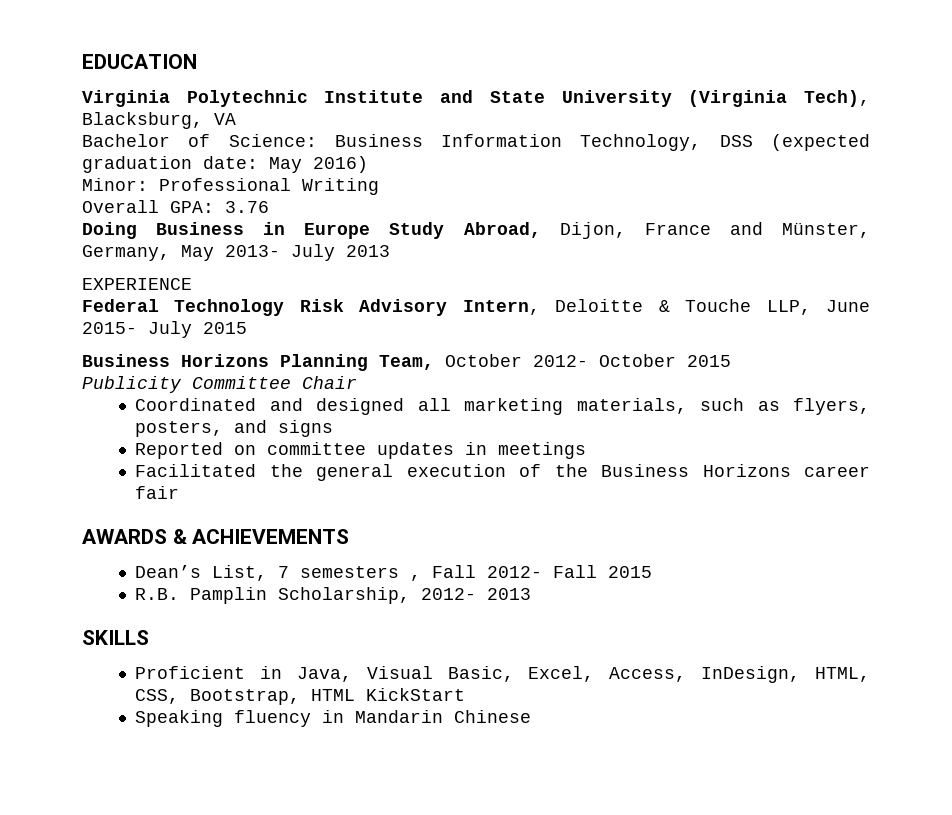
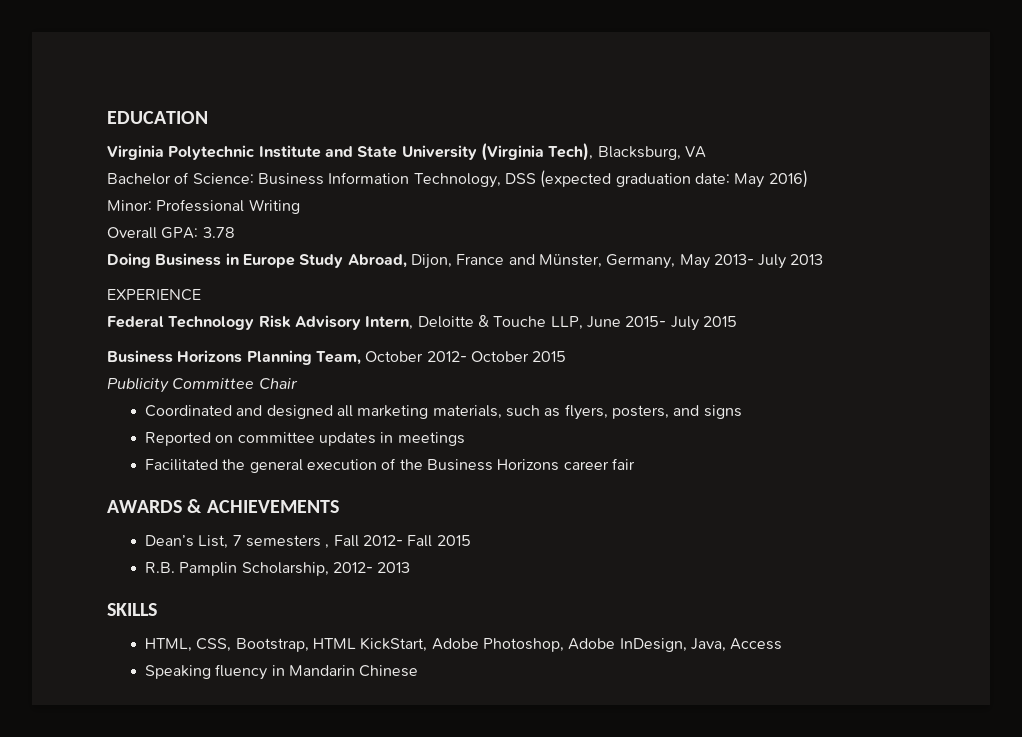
- Overall GPA: 3.76
+ Overall GPA: 3.78
- Proficient in Java, Visual Basic, Excel, Access, InDesign, HTML, CSS, Bootstrap, HTML KickStart
+ HTML, CSS, Bootstrap, HTML KickStart, Adobe Photoshop, Adobe InDesign, Java, Access

